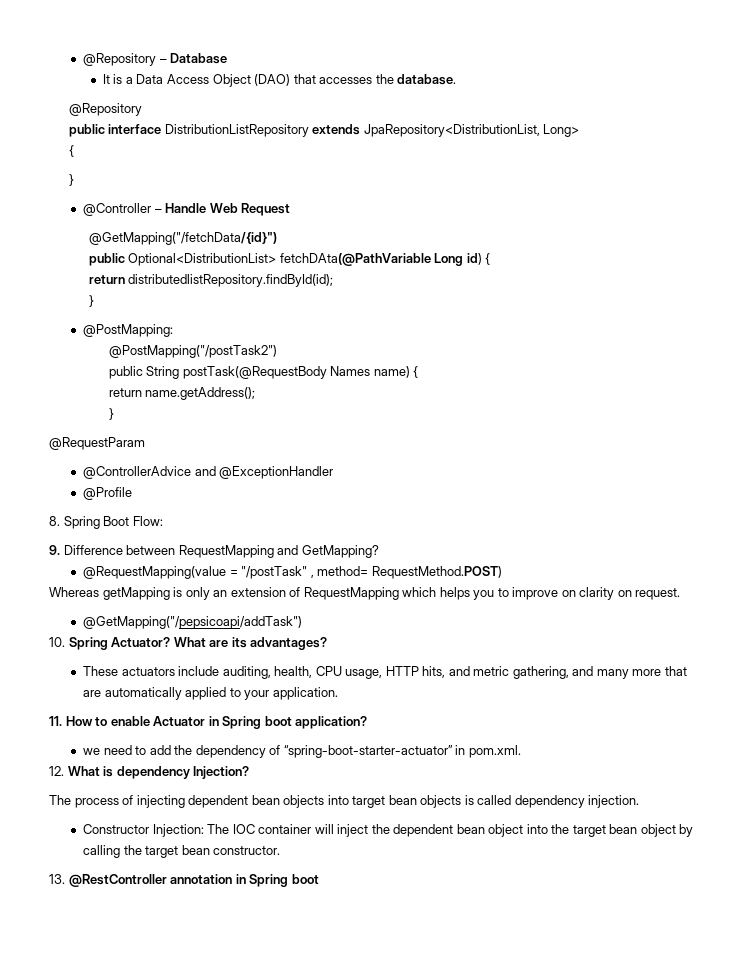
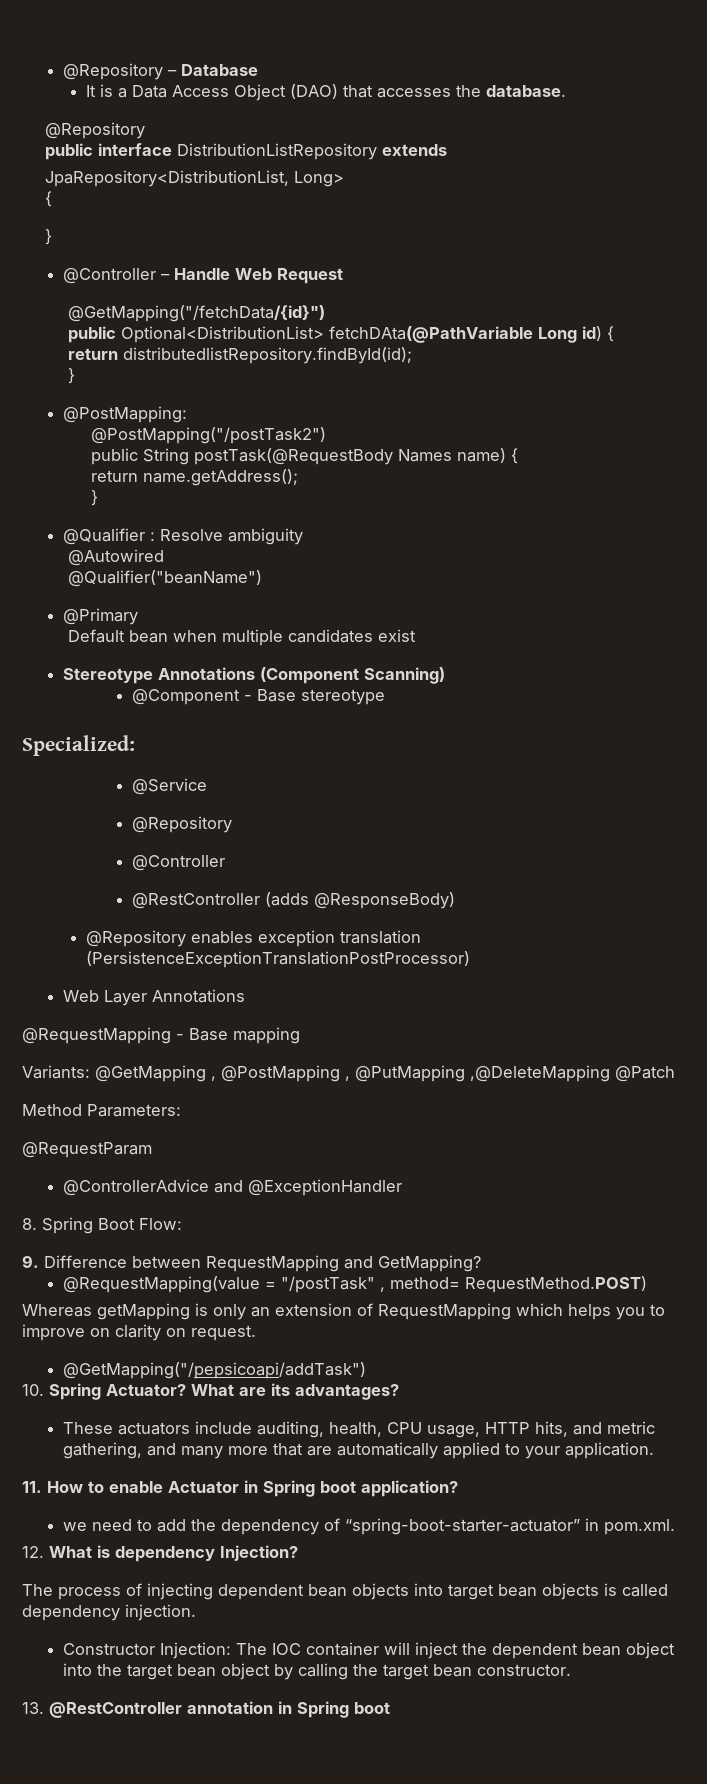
- public interface DistributionListRepository extends JpaRepository<DistributionList, Long>
+ public interface DistributionListRepository extends
+ JpaRepository<DistributionList, Long>
+ @Qualifier : Resolve ambiguity
+ @Autowired
+ @Qualifier("beanName")
+ @Primary
+ Default bean when multiple candidates exist
+ Stereotype Annotations (Component Scanning)
+ @Component - Base stereotype
+ Specialized:
+ @Service
+ @Repository
+ @Controller
+ @RestController (adds @ResponseBody)
+ @Repository enables exception translation (PersistenceExceptionTranslationPostProcessor)
+ Web Layer Annotations
+ @RequestMapping - Base mapping
+ Variants: @GetMapping , @PostMapping , @PutMapping ,@DeleteMapping @Patch
+ Method Parameters:
- @Profile

